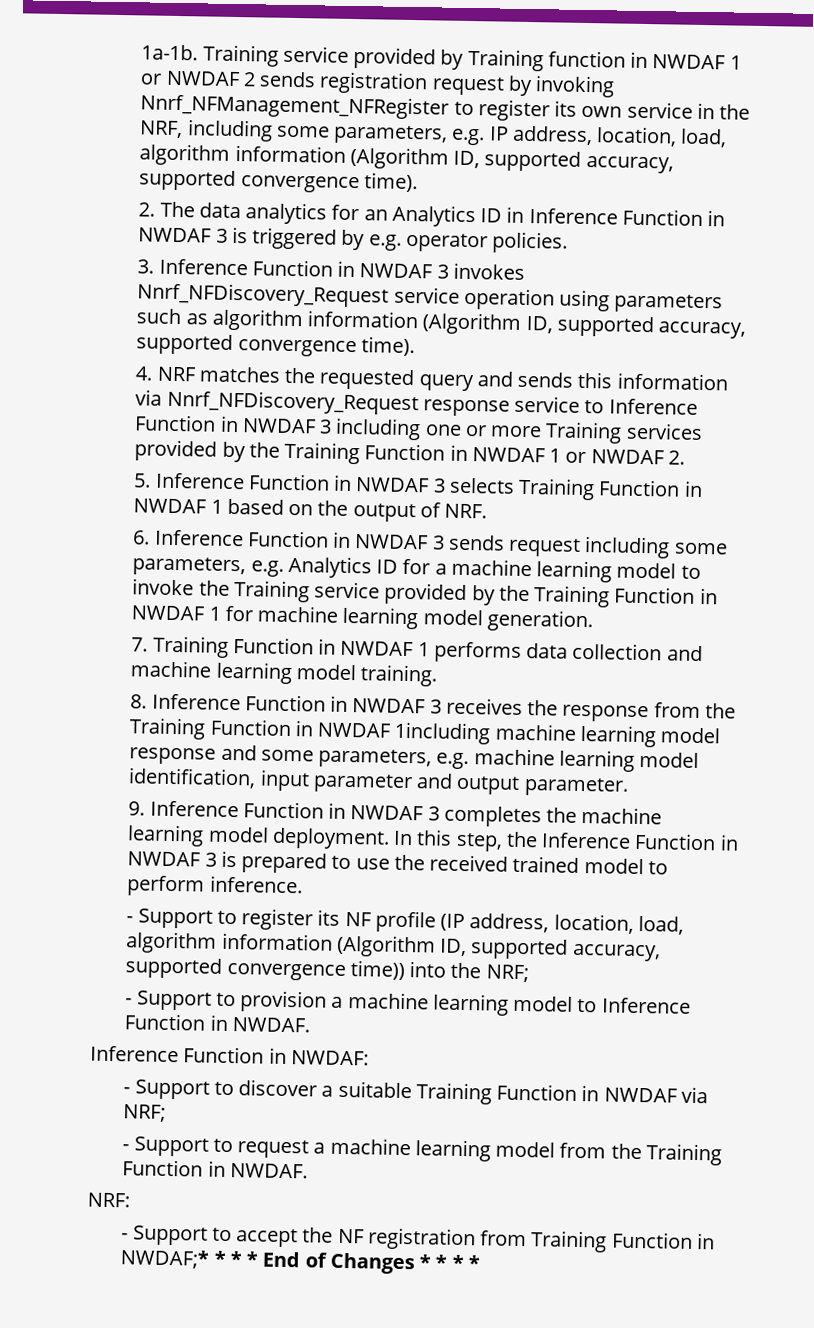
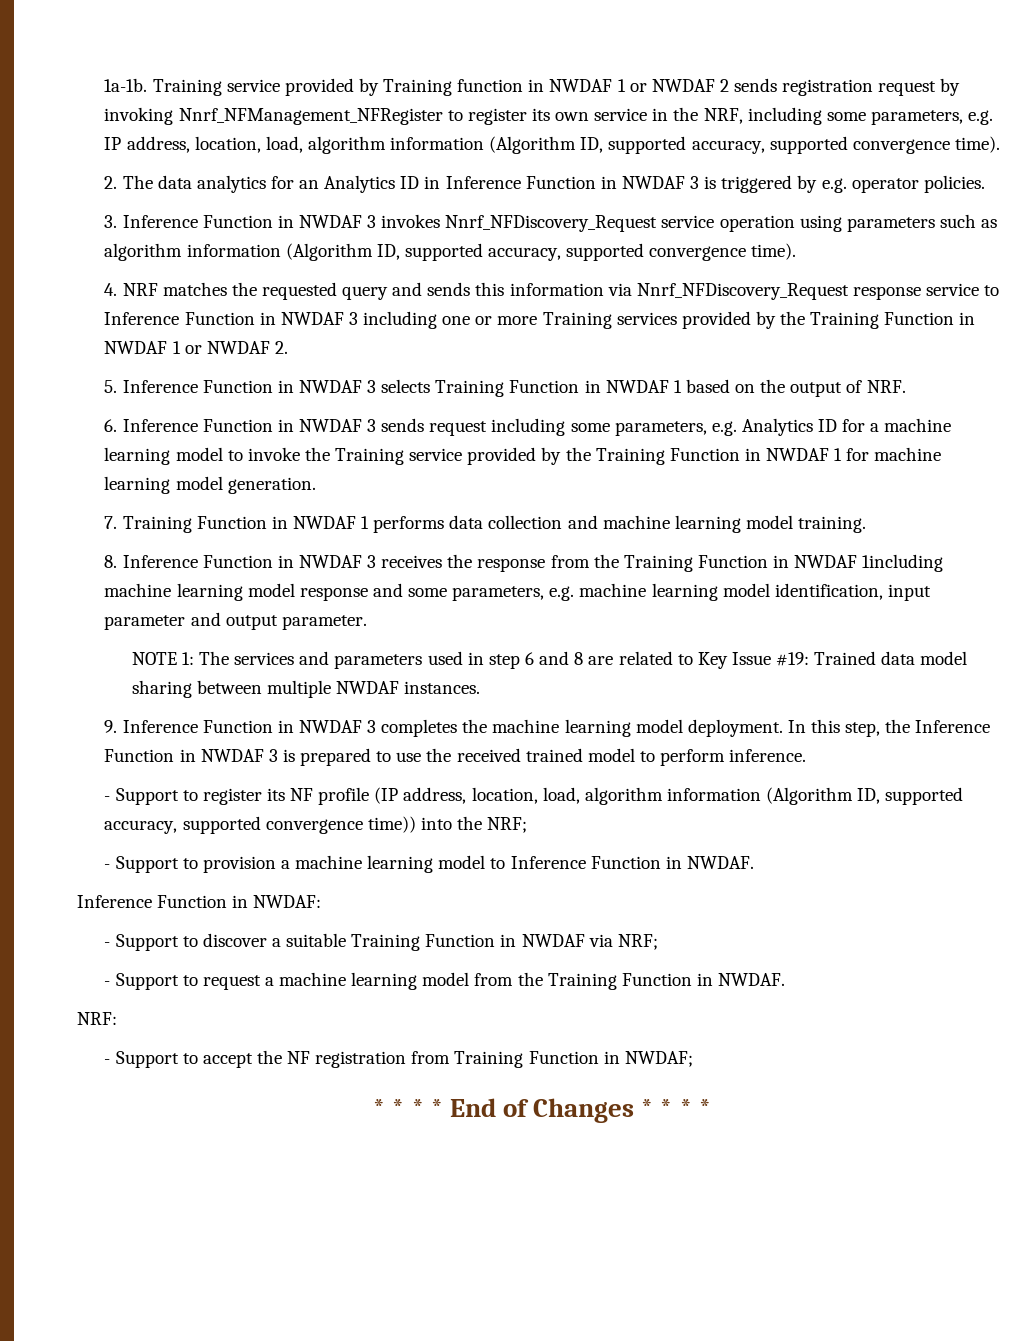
+ NOTE 1: The services and parameters used in step 6 and 8 are related to Key Issue #19: Trained data model sharing between multiple NWDAF instances.
- - Support to accept the NF registration from Training Function in NWDAF;* * * * End of Changes * * * *
+ - Support to accept the NF registration from Training Function in NWDAF;
+ * * * * End of Changes * * * *

